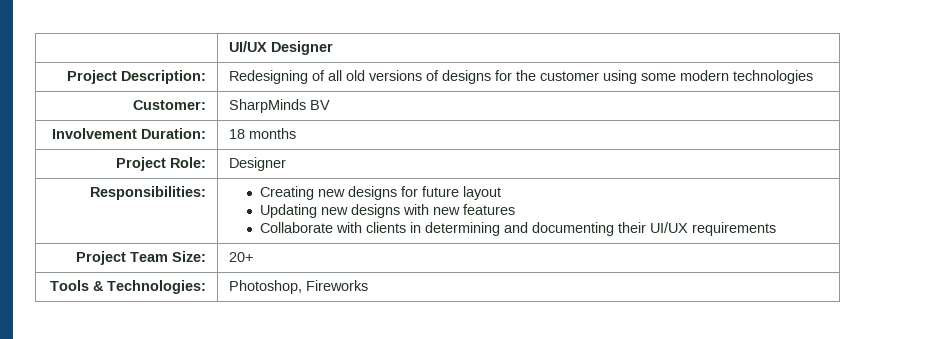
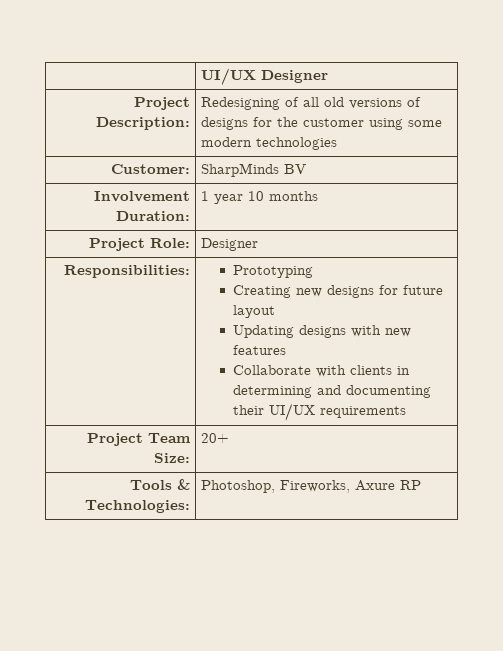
- Involvement Duration: | 18 months
+ Involvement Duration: | 1 year 10 months
- Responsibilities: | Creating new designs for future layout
- Updating new designs with new features
+ Responsibilities: | Prototyping
+ Creating new designs for future layout
+ Updating designs with new features
- Tools & Technologies: | Photoshop, Fireworks
+ Tools & Technologies: | Photoshop, Fireworks, Axure RP

